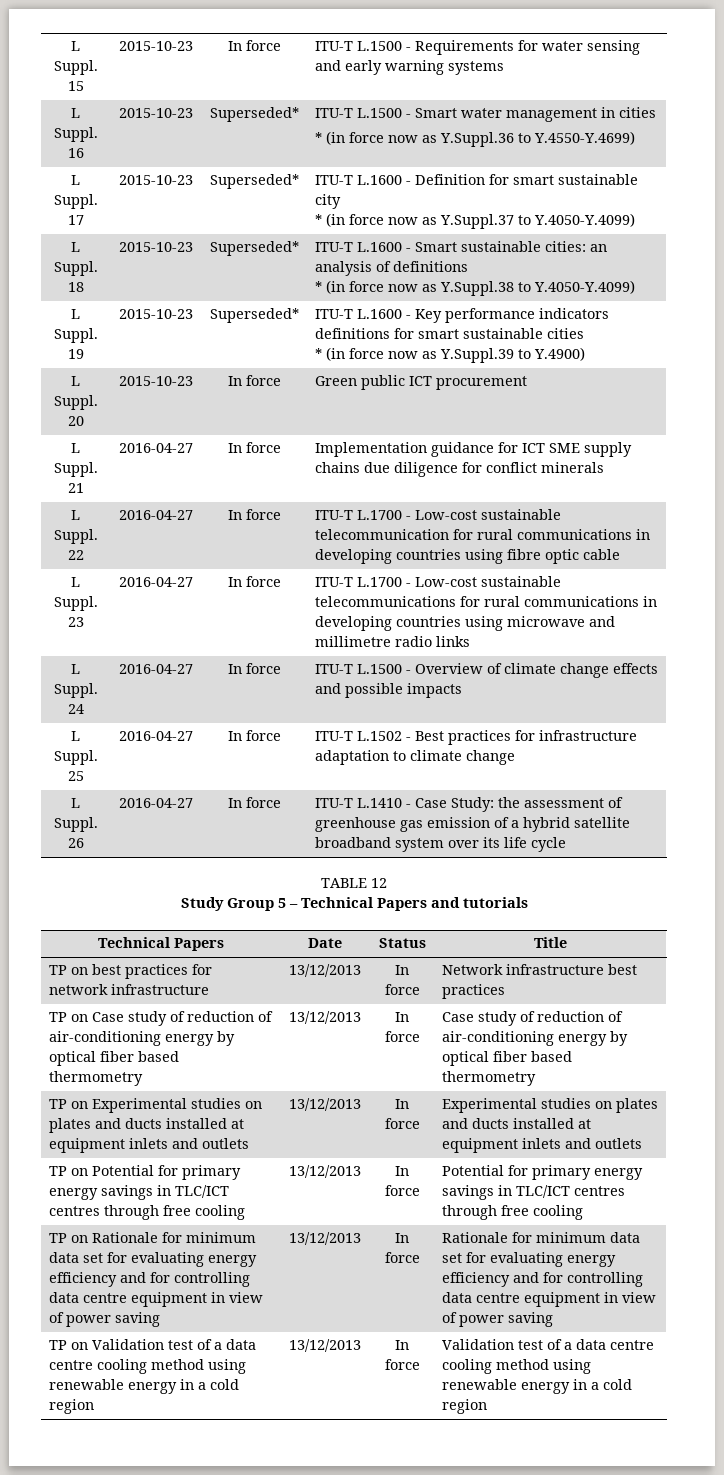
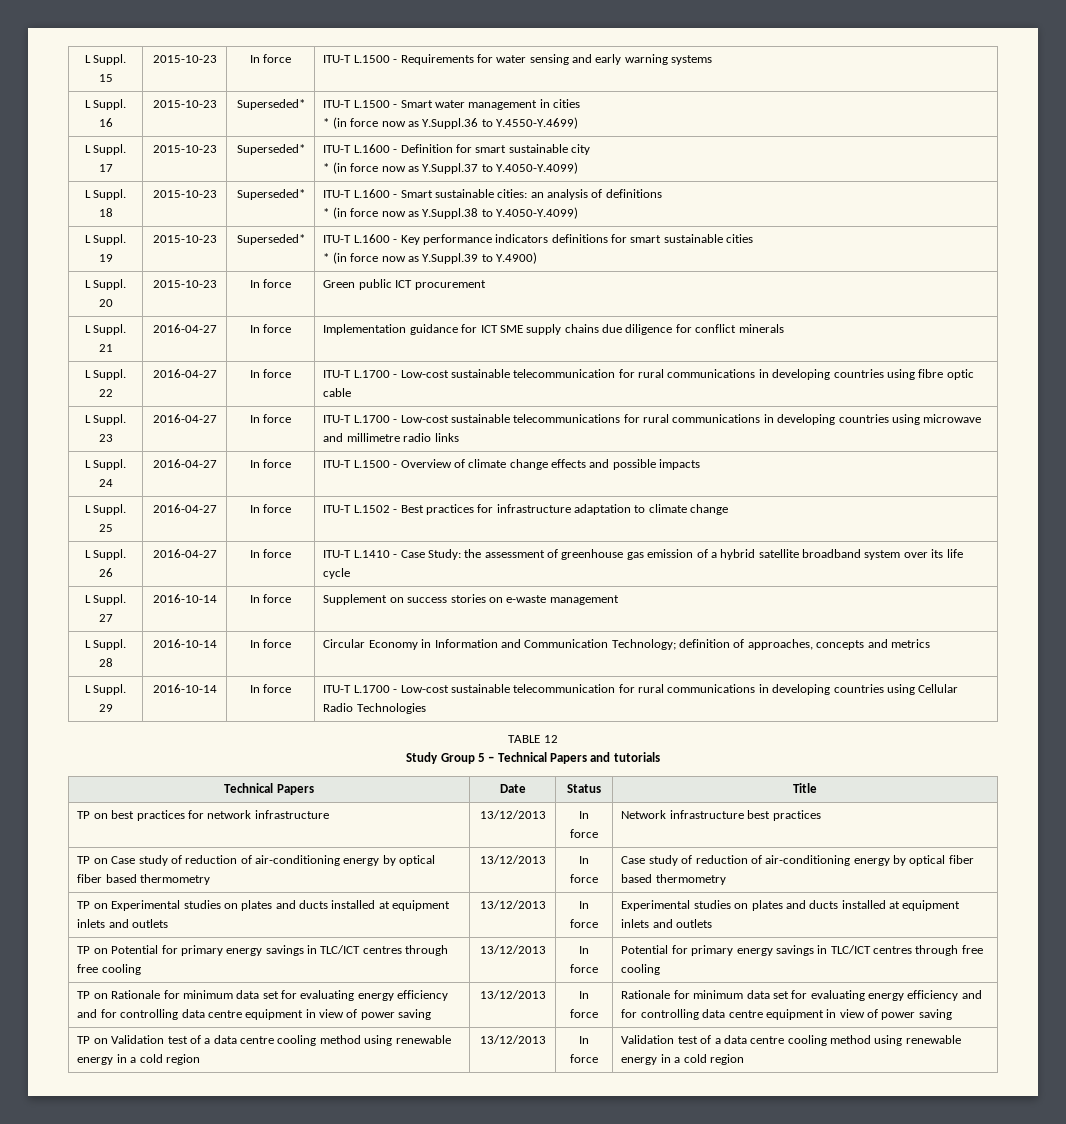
+ L Suppl. 27 | 2016-10-14 | In force | Supplement on success stories on e-waste management
+ L Suppl. 28 | 2016-10-14 | In force | Circular Economy in Information and Communication Technology; definition of approaches, concepts and metrics
+ L Suppl. 29 | 2016-10-14 | In force | ITU-T L.1700 - Low-cost sustainable telecommunication for rural communications in developing countries using Cellular Radio Technologies

